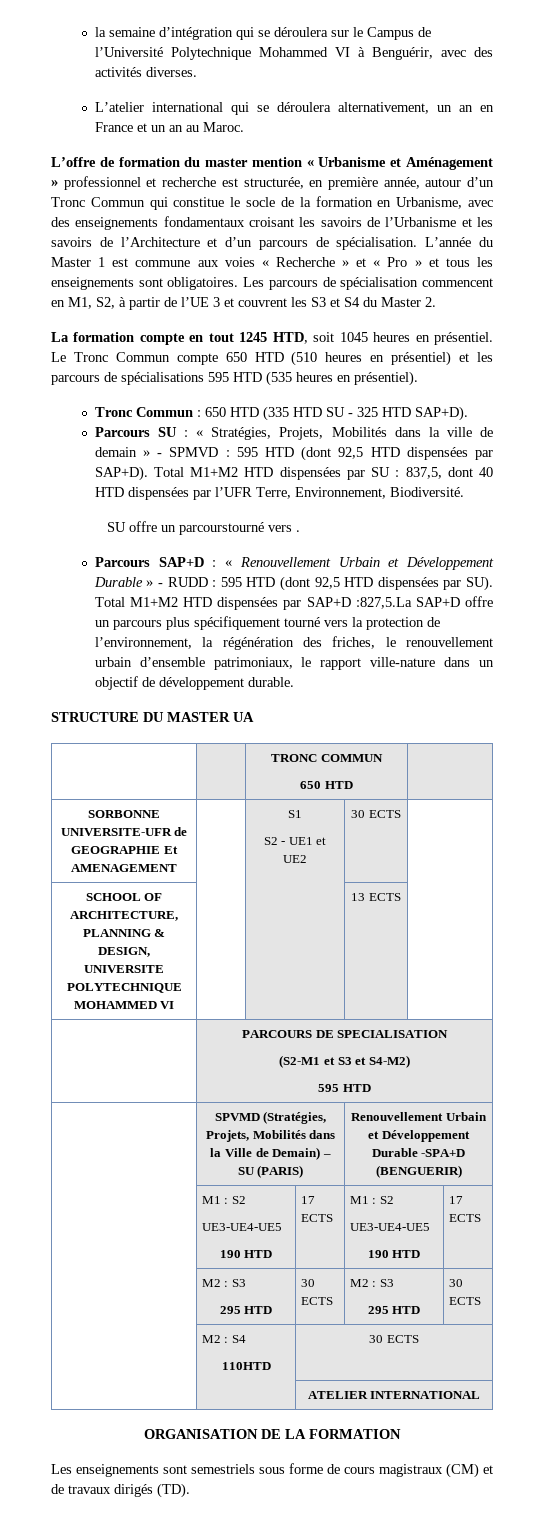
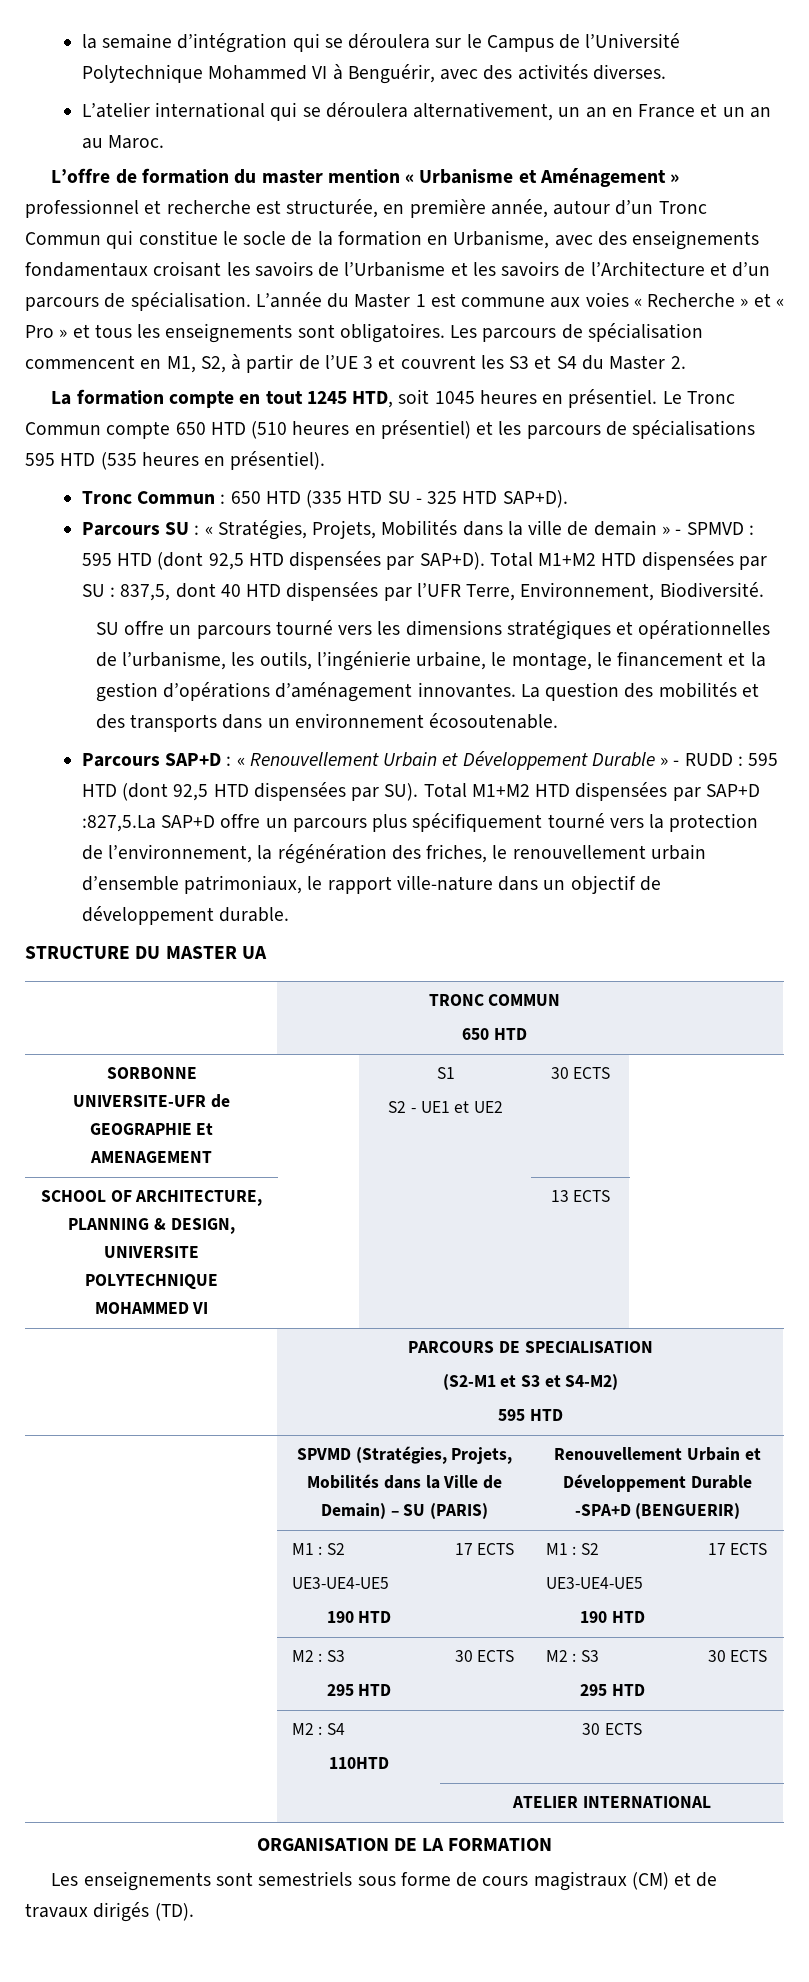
- SU offre un parcourstourné vers .
+ SU offre un parcours tourné vers les dimensions stratégiques et opérationnelles de l’urbanisme, les outils, l’ingénierie urbaine, le montage, le financement et la gestion d’opérations d’aménagement innovantes. La question des mobilités et des transports dans un environnement écosoutenable.

